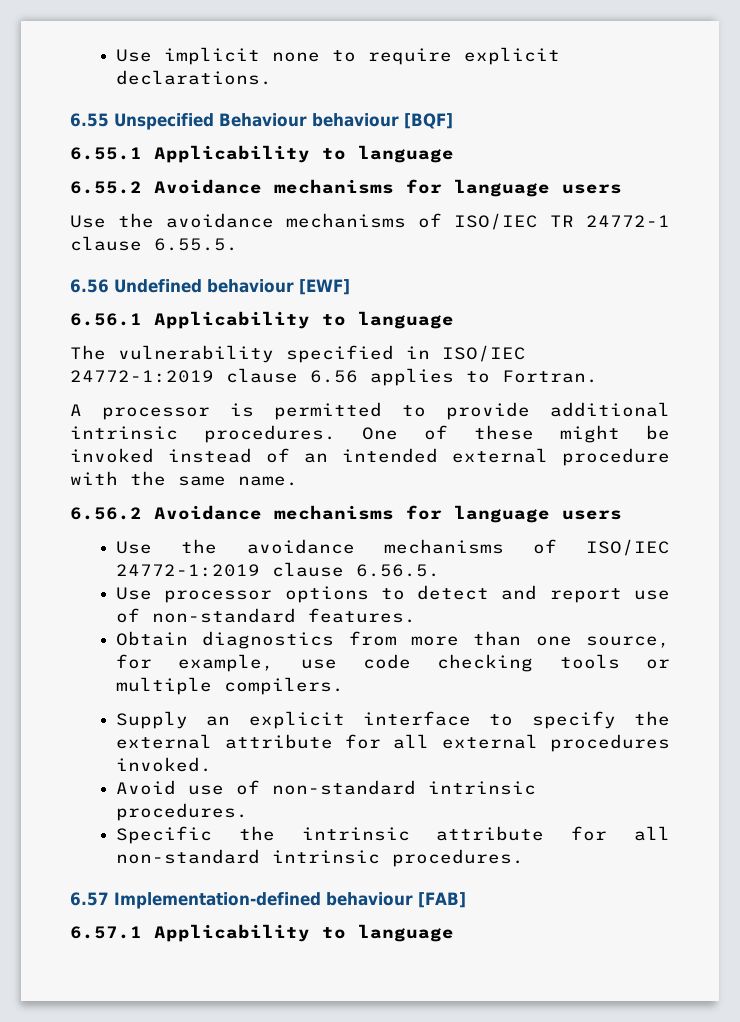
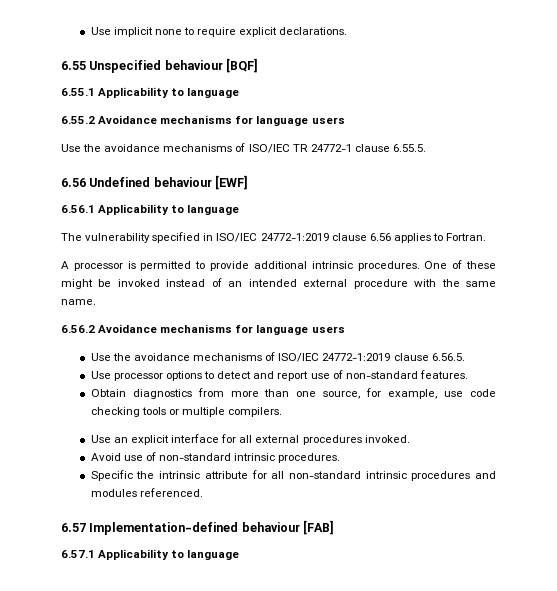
- 6.55 Unspecified Behaviour behaviour [BQF]
+ 6.55 Unspecified behaviour [BQF]
- Supply an explicit interface to specify the external attribute for all external procedures invoked.
+ Use an explicit interface for all external procedures invoked.
- Specific the intrinsic attribute for all non-standard intrinsic procedures.
+ Specific the intrinsic attribute for all non-standard intrinsic procedures and modules referenced.

